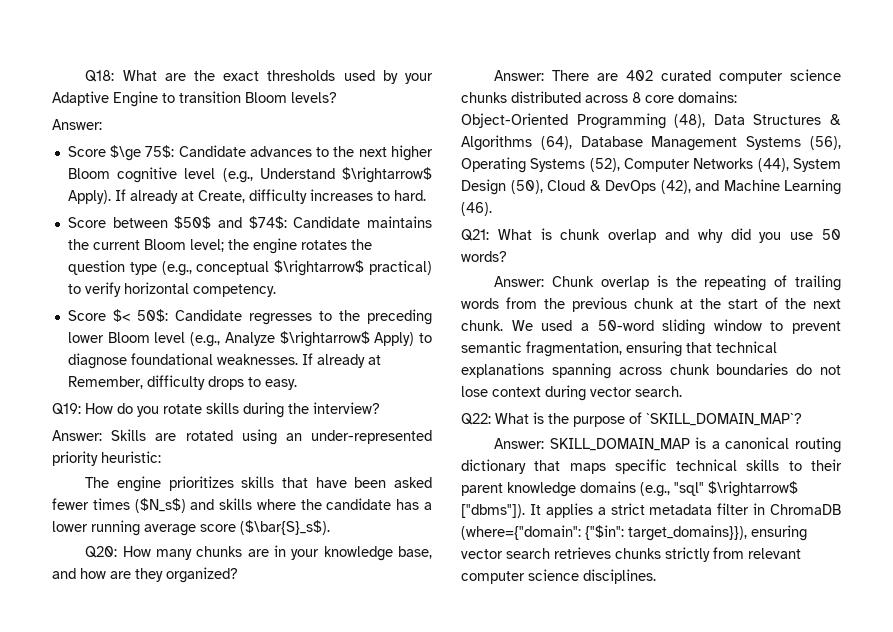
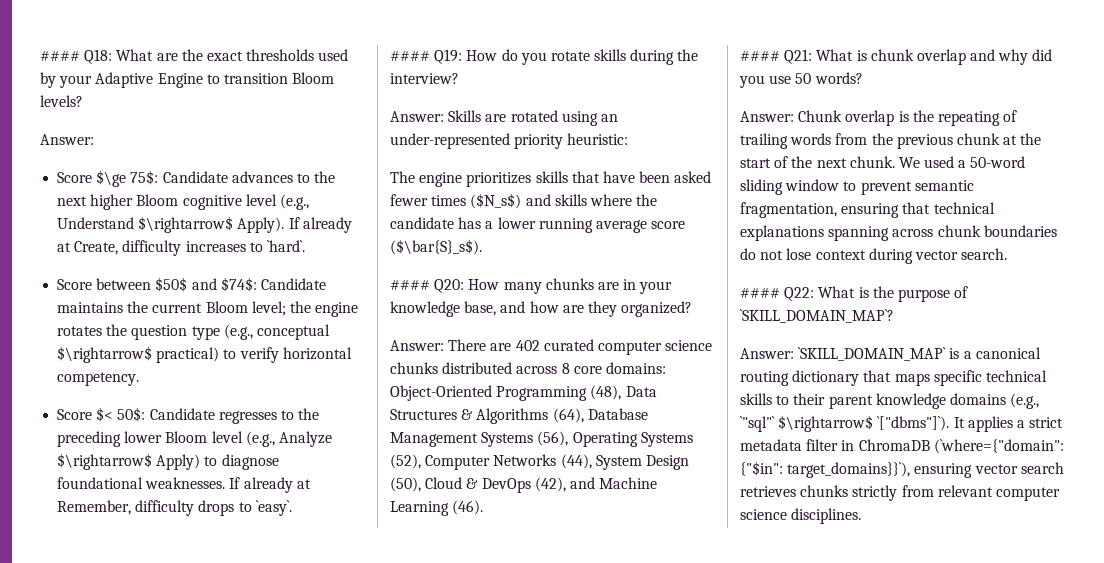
- Q18: What are the exact thresholds used by your Adaptive Engine to transition Bloom levels?
+ #### Q18: What are the exact thresholds used by your Adaptive Engine to transition Bloom levels?
- If already at Create, difficulty increases to hard.
+ If already at Create, difficulty increases to `hard`.
- If already at Remember, difficulty drops to easy.
- Q19: How do you rotate skills during the interview?
+ If already at Remember, difficulty drops to `easy`.
+ #### Q19: How do you rotate skills during the interview?
- Q20: How many chunks are in your knowledge base, and how are they organized?
+ #### Q20: How many chunks are in your knowledge base, and how are they organized?
- Q21: What is chunk overlap and why did you use 50 words?
+ #### Q21: What is chunk overlap and why did you use 50 words?
- Q22: What is the purpose of `SKILL_DOMAIN_MAP`?
+ #### Q22: What is the purpose of `SKILL_DOMAIN_MAP`?
- Answer: SKILL_DOMAIN_MAP is a canonical routing dictionary that maps specific technical skills to their parent knowledge domains (e.g., "sql" $\rightarrow$ ["dbms"]).
+ Answer: `SKILL_DOMAIN_MAP` is a canonical routing dictionary that maps specific technical skills to their parent knowledge domains (e.g., `"sql"` $\rightarrow$ `["dbms"]`).
- It applies a strict metadata filter in ChromaDB (where={"domain": {"$in": target_domains}}), ensuring vector search retrieves chunks strictly from relevant computer science disciplines.
+ It applies a strict metadata filter in ChromaDB (`where={"domain": {"$in": target_domains}}`), ensuring vector search retrieves chunks strictly from relevant computer science disciplines.

